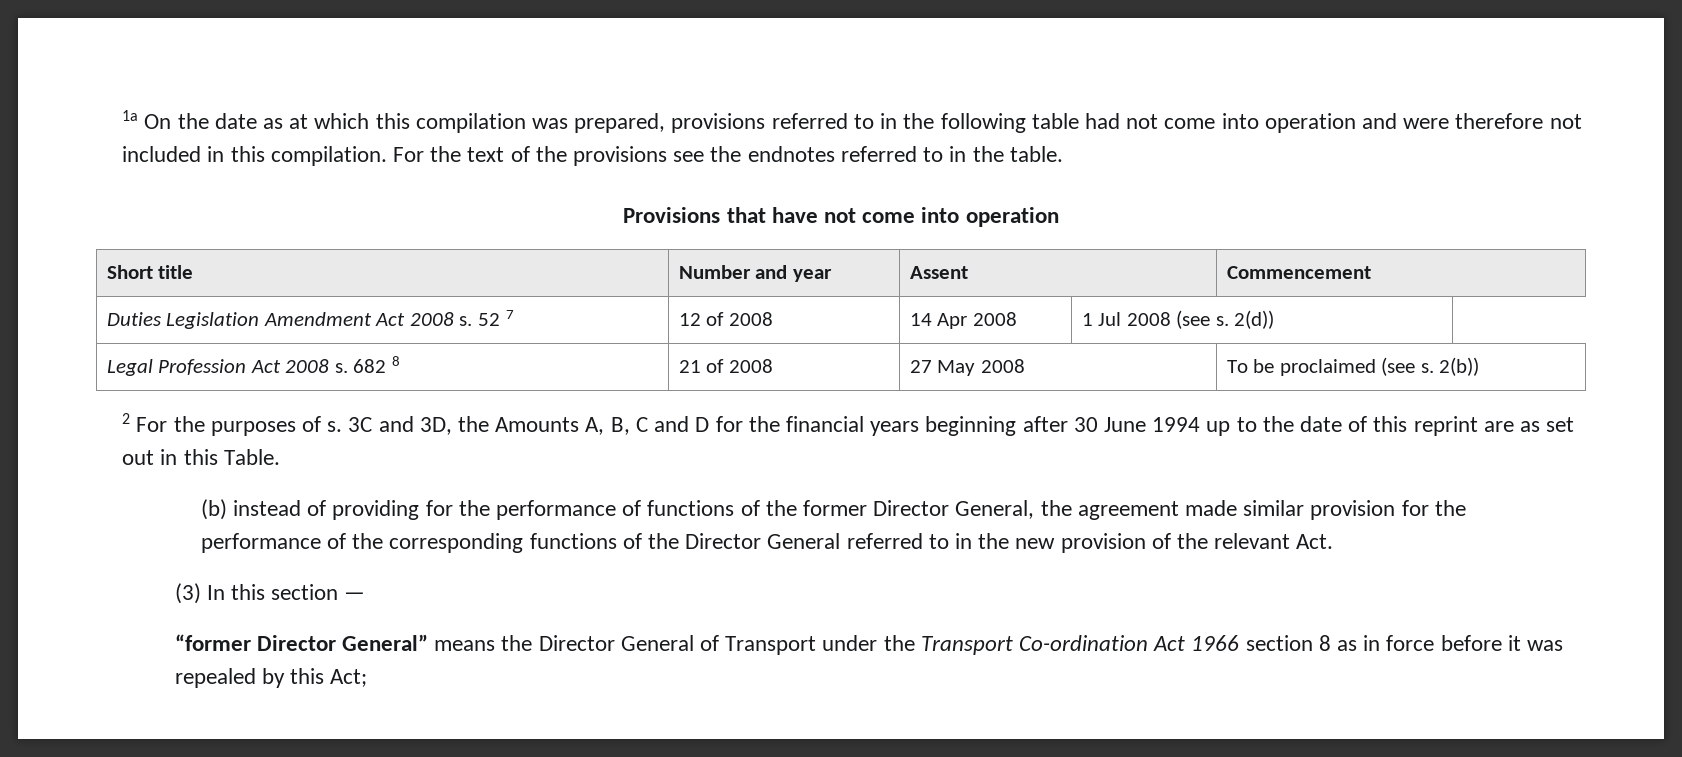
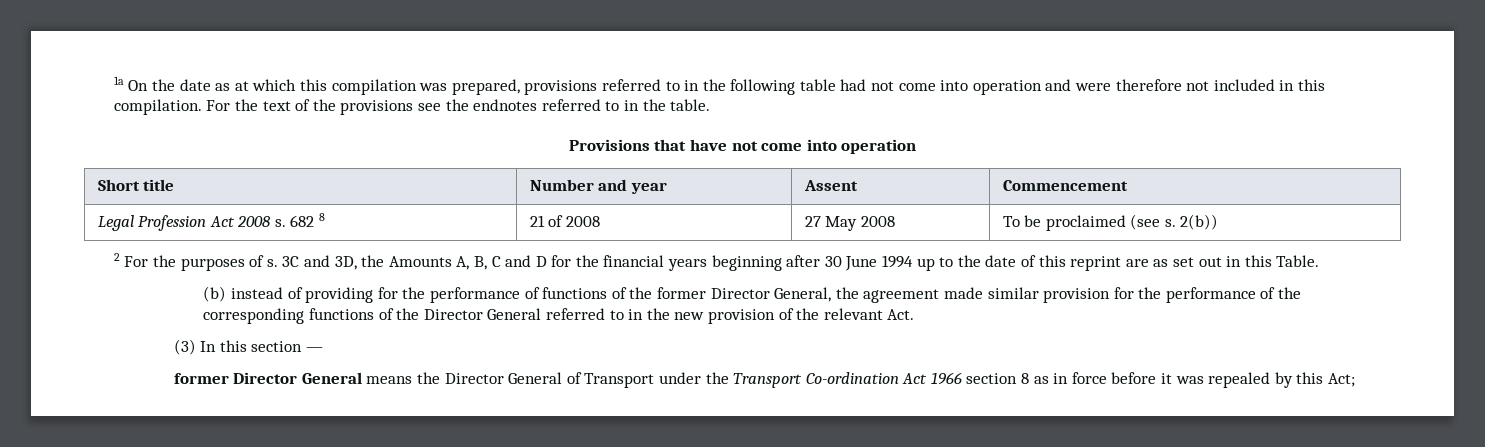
- Duties Legislation Amendment Act 2008 s. 52 7 | 12 of 2008 | 14 Apr 2008 | 1 Jul 2008 (see s. 2(d))
- “former Director General” means the Director General of Transport under the Transport Co-ordination Act 1966 section 8 as in force before it was repealed by this Act;
+ former Director General means the Director General of Transport under the Transport Co-ordination Act 1966 section 8 as in force before it was repealed by this Act;

